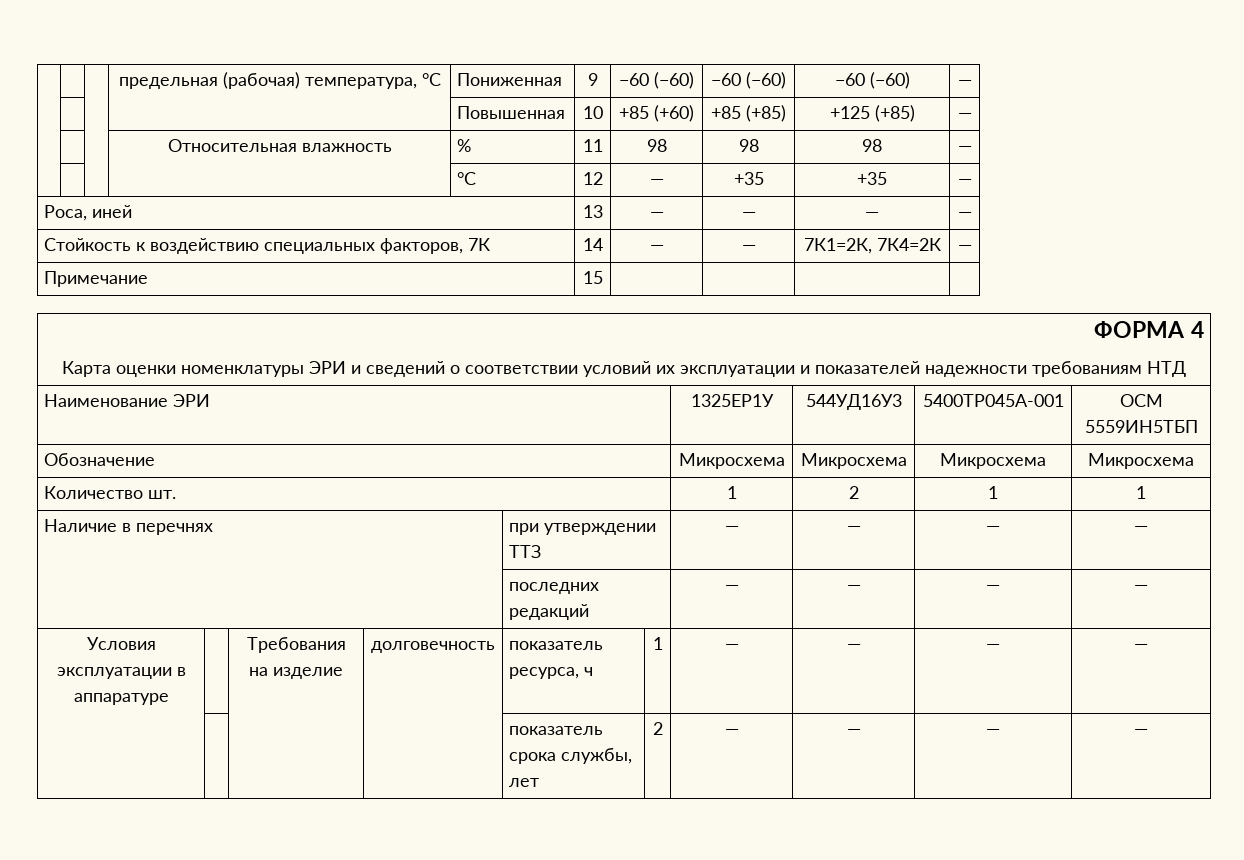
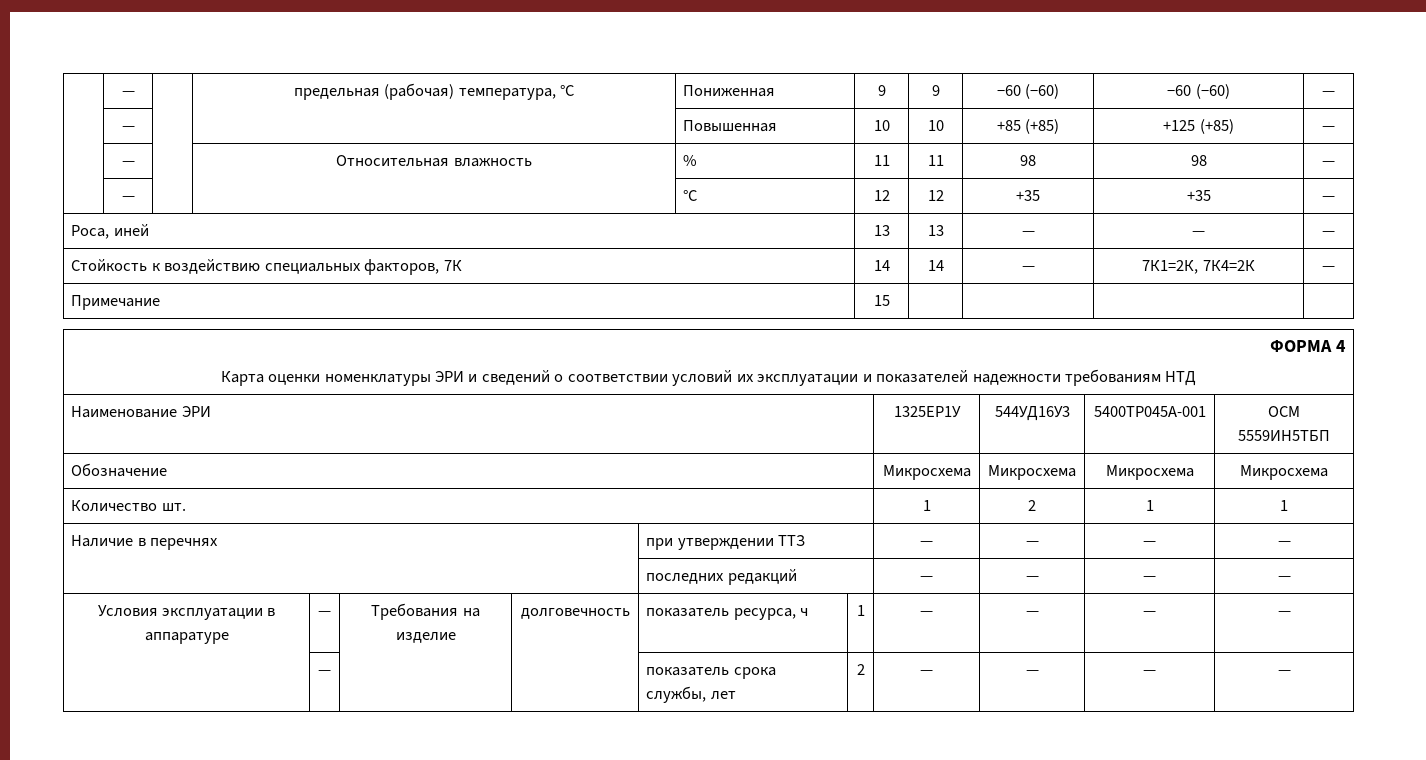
- | | | предельная (рабочая) температура, °С | Пониженная | 9 | −60 (−60) | −60 (−60) | −60 (−60) | —
+ | — | | предельная (рабочая) температура, °С | Пониженная | 9 | 9 | −60 (−60) | −60 (−60) | —
- | | | | Повышенная | 10 | +85 (+60) | +85 (+85) | +125 (+85) | —
+ | — | | | Повышенная | 10 | 10 | +85 (+85) | +125 (+85) | —
- | | | Относительная влажность | % | 11 | 98 | 98 | 98 | —
+ | — | | Относительная влажность | % | 11 | 11 | 98 | 98 | —
- | | | | °С | 12 | — | +35 | +35 | —
+ | — | | | °С | 12 | 12 | +35 | +35 | —
- Роса, иней | 13 | — | — | — | —
+ Роса, иней | 13 | 13 | — | — | —
- Стойкость к воздействию специальных факторов, 7К | 14 | — | — | 7К1=2К, 7К4=2К | —
+ Стойкость к воздействию специальных факторов, 7К | 14 | 14 | — | 7К1=2К, 7К4=2К | —
- Условия эксплуатации в аппаратуре | | Требования на изделие | долговечность | показатель ресурса, ч | 1 | — | — | — | —
+ Условия эксплуатации в аппаратуре | — | Требования на изделие | долговечность | показатель ресурса, ч | 1 | — | — | — | —
- | | | | показатель срока службы, лет | 2 | — | — | — | —
+ | — | | | показатель срока службы, лет | 2 | — | — | — | —

